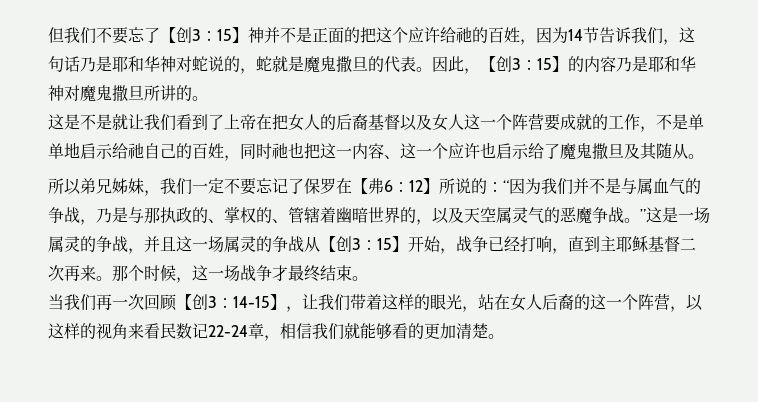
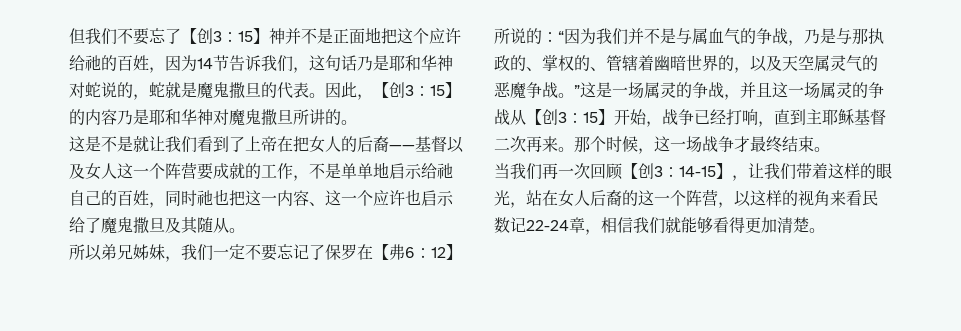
- 但我们不要忘了【创3：15】神并不是正面的把这个应许给祂的百姓，因为14节告诉我们，这句话乃是耶和华神对蛇说的，蛇就是魔鬼撒旦的代表。
+ 但我们不要忘了【创3：15】神并不是正面地把这个应许给祂的百姓，因为14节告诉我们，这句话乃是耶和华神对蛇说的，蛇就是魔鬼撒旦的代表。
- 这是不是就让我们看到了上帝在把女人的后裔基督以及女人这一个阵营要成就的工作，不是单单地启示给祂自己的百姓，同时祂也把这一内容、这一个应许也启示给了魔鬼撒旦及其随从。
+ 这是不是就让我们看到了上帝在把女人的后裔——基督以及女人这一个阵营要成就的工作，不是单单地启示给祂自己的百姓，同时祂也把这一内容、这一个应许也启示给了魔鬼撒旦及其随从。
- 当我们再一次回顾【创3：14-15】，让我们带着这样的眼光，站在女人后裔的这一个阵营，以这样的视角来看民数记22-24章，相信我们就能够看的更加清楚。
+ 当我们再一次回顾【创3：14-15】，让我们带着这样的眼光，站在女人后裔的这一个阵营，以这样的视角来看民数记22-24章，相信我们就能够看得更加清楚。

